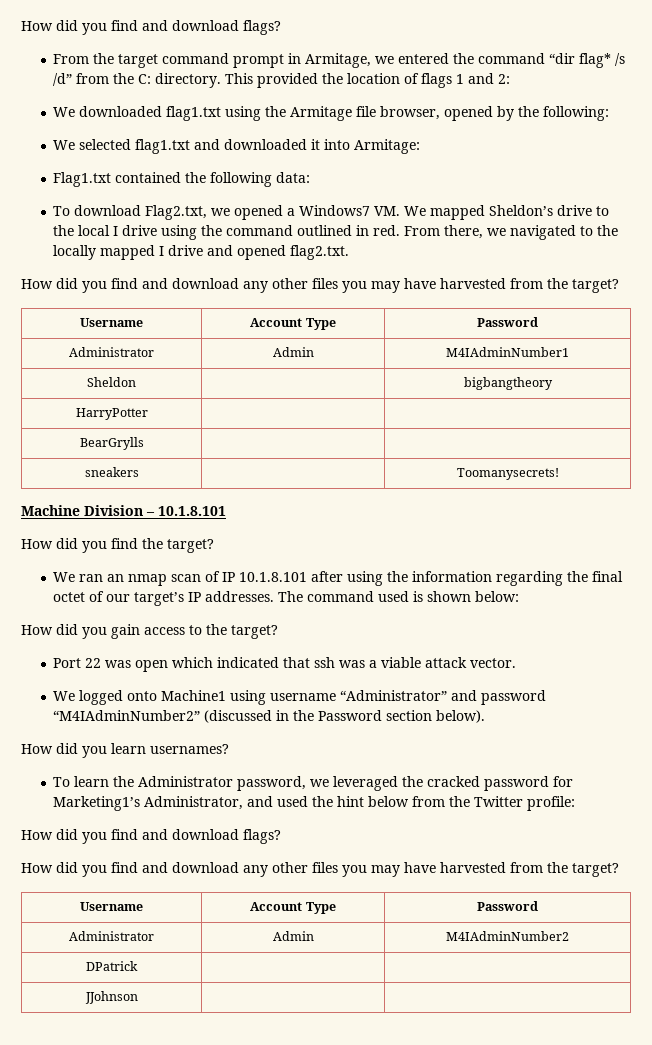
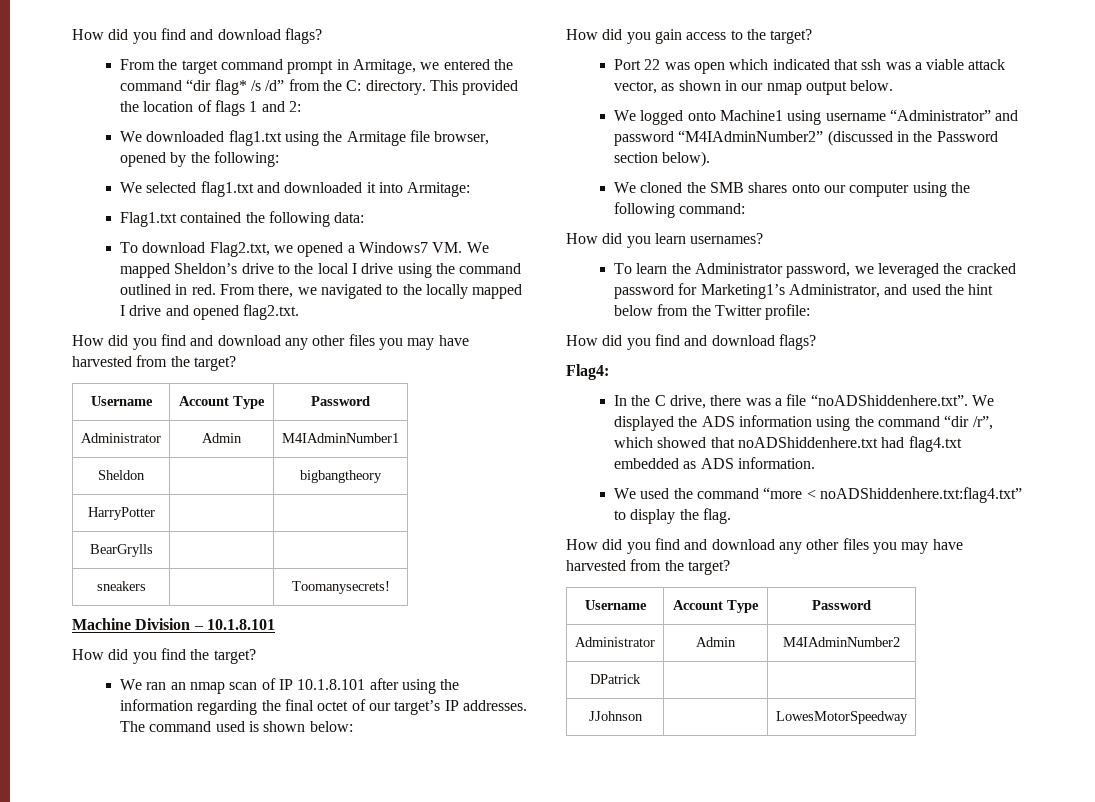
- Port 22 was open which indicated that ssh was a viable attack vector.
+ Port 22 was open which indicated that ssh was a viable attack vector, as shown in our nmap output below.
+ We cloned the SMB shares onto our computer using the following command:
+ Flag4:
+ In the C drive, there was a file “noADShiddenhere.txt”. We displayed the ADS information using the command “dir /r”, which showed that noADShiddenhere.txt had flag4.txt embedded as ADS information.
+ We used the command “more < noADShiddenhere.txt:flag4.txt” to display the flag.
- JJohnson | |
+ JJohnson | | LowesMotorSpeedway

